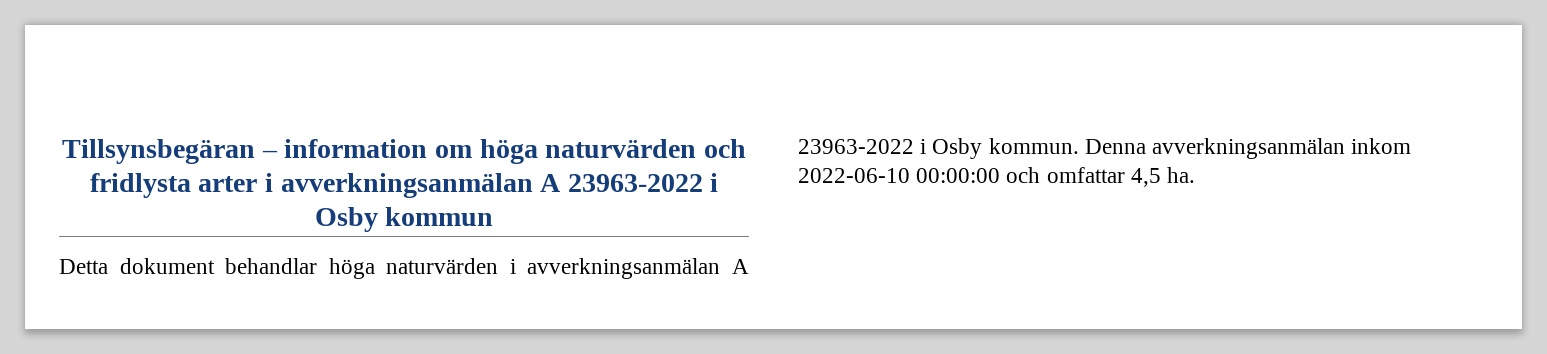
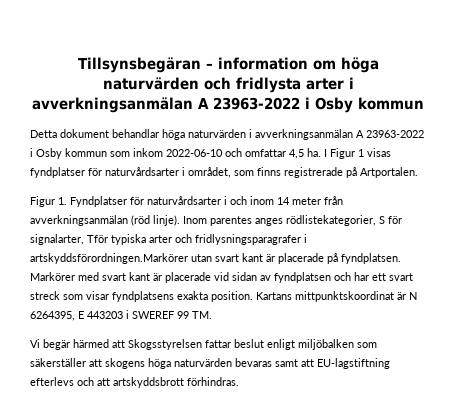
- Detta dokument behandlar höga naturvärden i avverkningsanmälan A 23963-2022 i Osby kommun. Denna avverkningsanmälan inkom 2022-06-10 00:00:00 och omfattar 4,5 ha.
+ Detta dokument behandlar höga naturvärden i avverkningsanmälan A 23963-2022 i Osby kommun som inkom 2022-06-10 och omfattar 4,5 ha.
+ I Figur 1 visas fyndplatser för naturvårdsarter i området, som finns registrerade på Artportalen.
+ Figur 1. Fyndplatser för naturvårdsarter i och inom 14 meter från avverkningsanmälan (röd linje). Inom parentes anges rödlistekategorier, S för signalarter, Tför typiska arter och fridlysningsparagrafer i artskyddsförordningen.Markörer utan svart kant är placerade på fyndplatsen. Markörer med svart kant är placerade vid sidan av fyndplatsen och har ett svart streck som visar fyndplatsens exakta position. Kartans mittpunktskoordinat är N 6264395, E 443203 i SWEREF 99 TM.
+ Vi begär härmed att Skogsstyrelsen fattar beslut enligt miljöbalken som säkerställer att skogens höga naturvärden bevaras samt att EU-lagstiftning efterlevs och att artskyddsbrott förhindras.

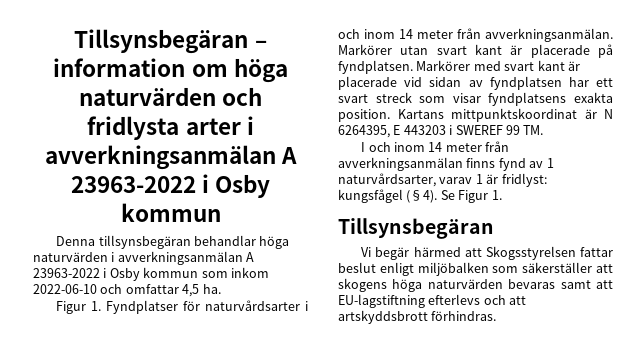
- Detta dokument behandlar höga naturvärden i avverkningsanmälan A 23963-2022 i Osby kommun som inkom 2022-06-10 och omfattar 4,5 ha. I Figur 1 visas fyndplatser för naturvårdsarter i området, som finns registrerade på Artportalen.
+ Denna tillsynsbegäran behandlar höga naturvärden i avverkningsanmälan A 23963-2022 i Osby kommun som inkom 2022-06-10 och omfattar 4,5 ha.
- Figur 1. Fyndplatser för naturvårdsarter i och inom 14 meter från avverkningsanmälan (röd linje). Inom parentes anges rödlistekategorier, S för signalarter, Tför typiska arter och fridlysningsparagrafer i artskyddsförordningen.Markörer utan svart kant är placerade på fyndplatsen.
+ Figur 1. Fyndplatser för naturvårdsarter i och inom 14 meter från avverkningsanmälan. Markörer utan svart kant är placerade på fyndplatsen.
- Markörer med svart kant är placerade vid sidan av fyndplatsen och har ett svart streck som visar fyndplatsens exakta position.
+ Markörer med svart kant är placerade vid sidan av fyndplatsen har ett svart streck som visar fyndplatsens exakta position.
+ I och inom 14 meter från avverkningsanmälan finns fynd av 1 naturvårdsarter, varav 1 är fridlyst: kungsfågel (§4). Se Figur 1.
+ Tillsynsbegäran

